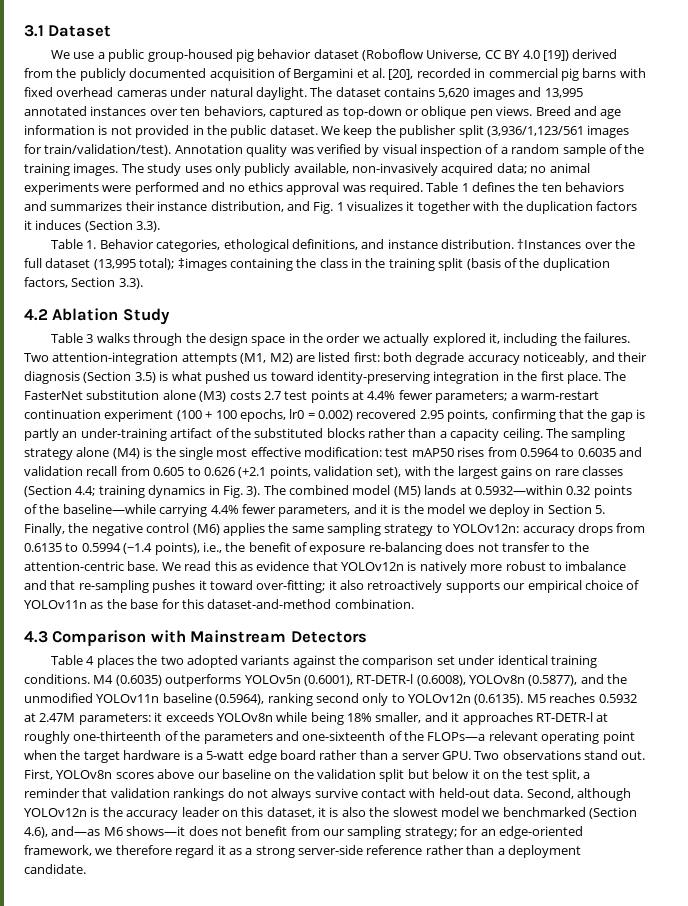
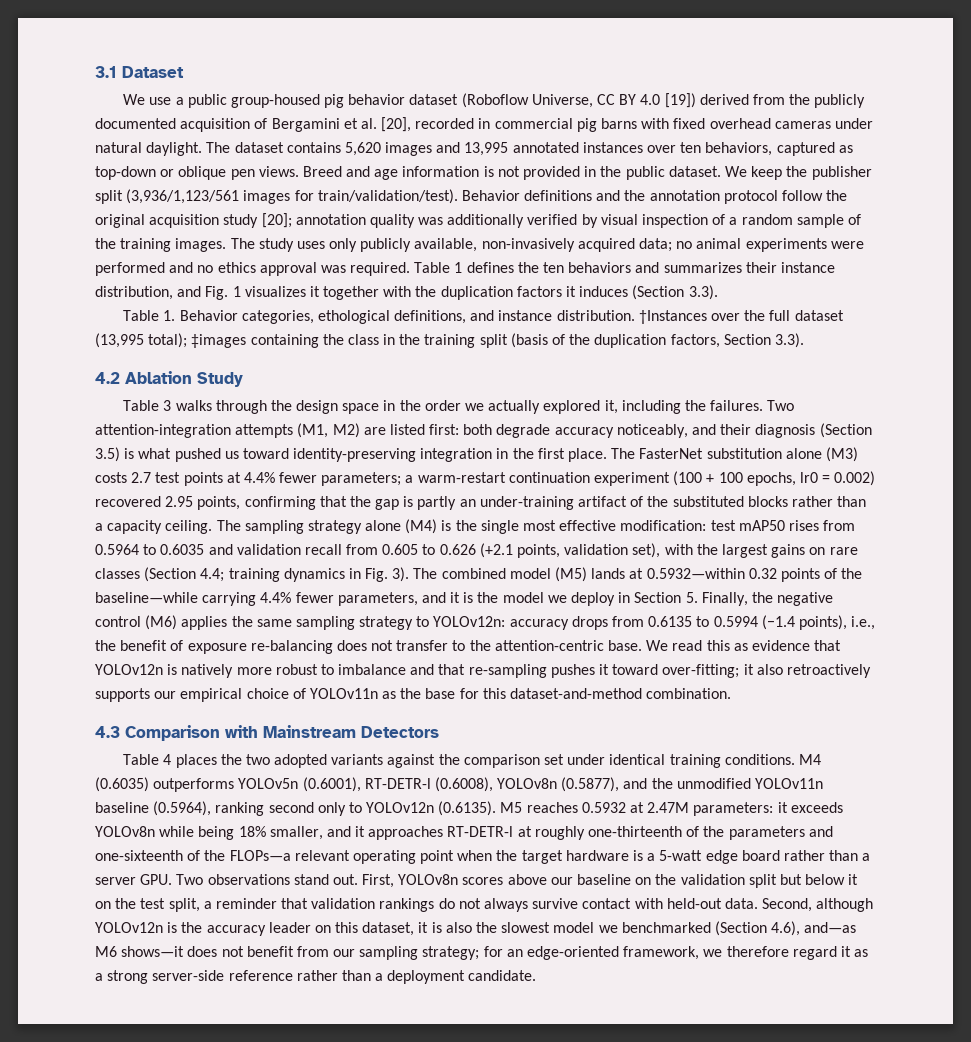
- Annotation quality was verified by visual inspection of a random sample of the training images.
+ Behavior definitions and the annotation protocol follow the original acquisition study [20]; annotation quality was additionally verified by visual inspection of a random sample of the training images.

